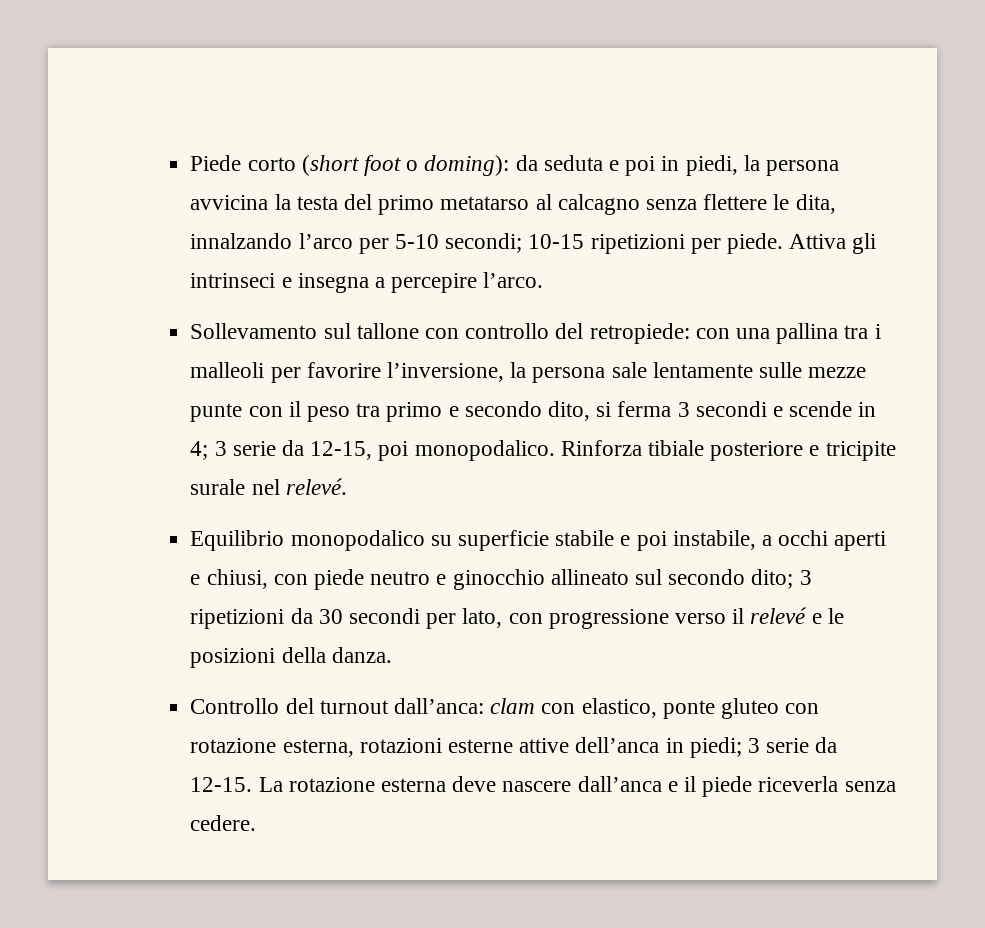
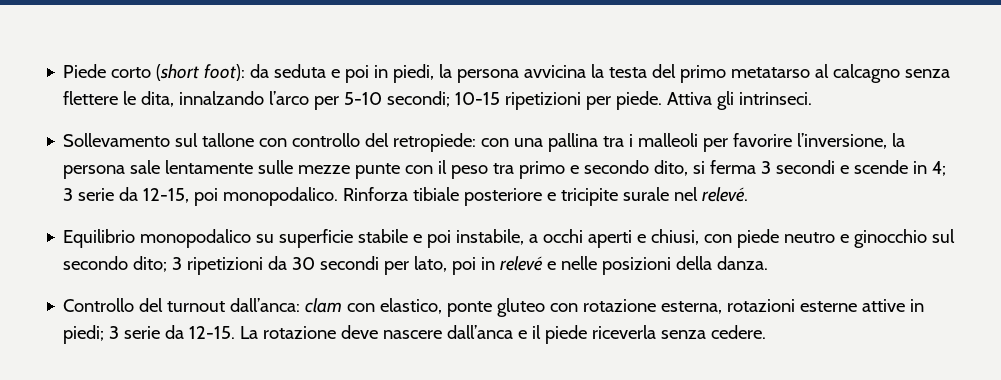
- Piede corto (short foot o doming): da seduta e poi in piedi, la persona avvicina la testa del primo metatarso al calcagno senza flettere le dita, innalzando l’arco per 5-10 secondi; 10-15 ripetizioni per piede.
+ Piede corto (short foot): da seduta e poi in piedi, la persona avvicina la testa del primo metatarso al calcagno senza flettere le dita, innalzando l’arco per 5-10 secondi; 10-15 ripetizioni per piede.
- Attiva gli intrinseci e insegna a percepire l’arco.
+ Attiva gli intrinseci.
- Equilibrio monopodalico su superficie stabile e poi instabile, a occhi aperti e chiusi, con piede neutro e ginocchio allineato sul secondo dito; 3 ripetizioni da 30 secondi per lato, con progressione verso il relevé e le posizioni della danza.
+ Equilibrio monopodalico su superficie stabile e poi instabile, a occhi aperti e chiusi, con piede neutro e ginocchio sul secondo dito; 3 ripetizioni da 30 secondi per lato, poi in relevé e nelle posizioni della danza.
- Controllo del turnout dall’anca: clam con elastico, ponte gluteo con rotazione esterna, rotazioni esterne attive dell’anca in piedi; 3 serie da 12-15.
+ Controllo del turnout dall’anca: clam con elastico, ponte gluteo con rotazione esterna, rotazioni esterne attive in piedi; 3 serie da 12-15.
- La rotazione esterna deve nascere dall’anca e il piede riceverla senza cedere.
+ La rotazione deve nascere dall’anca e il piede riceverla senza cedere.

